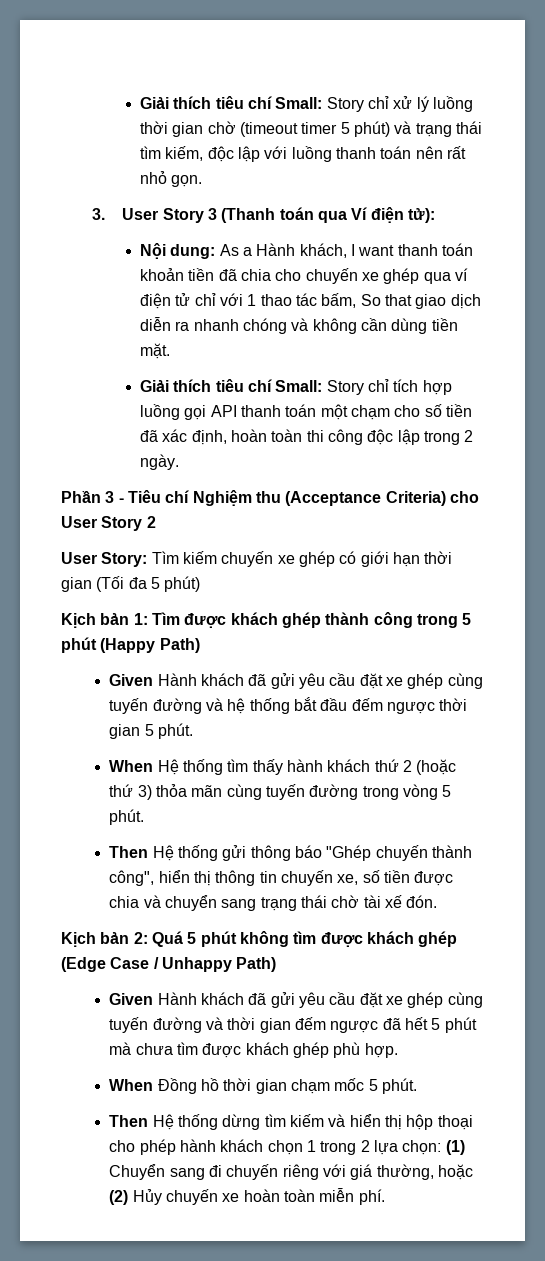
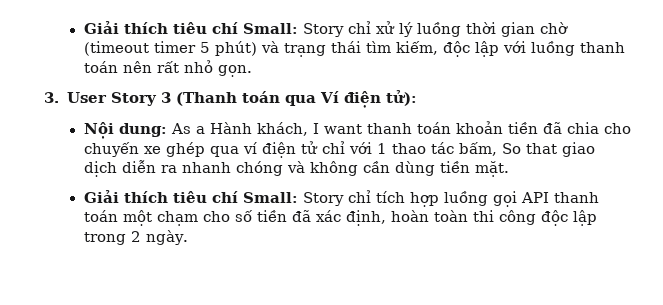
- Phần 3 - Tiêu chí Nghiệm thu (Acceptance Criteria) cho User Story 2
- User Story: Tìm kiếm chuyến xe ghép có giới hạn thời gian (Tối đa 5 phút)
- Kịch bản 1: Tìm được khách ghép thành công trong 5 phút (Happy Path)
- Given Hành khách đã gửi yêu cầu đặt xe ghép cùng tuyến đường và hệ thống bắt đầu đếm ngược thời gian 5 phút.
- When Hệ thống tìm thấy hành khách thứ 2 (hoặc thứ 3) thỏa mãn cùng tuyến đường trong vòng 5 phút.
- Then Hệ thống gửi thông báo "Ghép chuyến thành công", hiển thị thông tin chuyến xe, số tiền được chia và chuyển sang trạng thái chờ tài xế đón.
- Kịch bản 2: Quá 5 phút không tìm được khách ghép (Edge Case / Unhappy Path)
- Given Hành khách đã gửi yêu cầu đặt xe ghép cùng tuyến đường và thời gian đếm ngược đã hết 5 phút mà chưa tìm được khách ghép phù hợp.
- When Đồng hồ thời gian chạm mốc 5 phút.
- Then Hệ thống dừng tìm kiếm và hiển thị hộp thoại cho phép hành khách chọn 1 trong 2 lựa chọn: (1) Chuyển sang đi chuyến riêng với giá thường, hoặc (2) Hủy chuyến xe hoàn toàn miễn phí.

